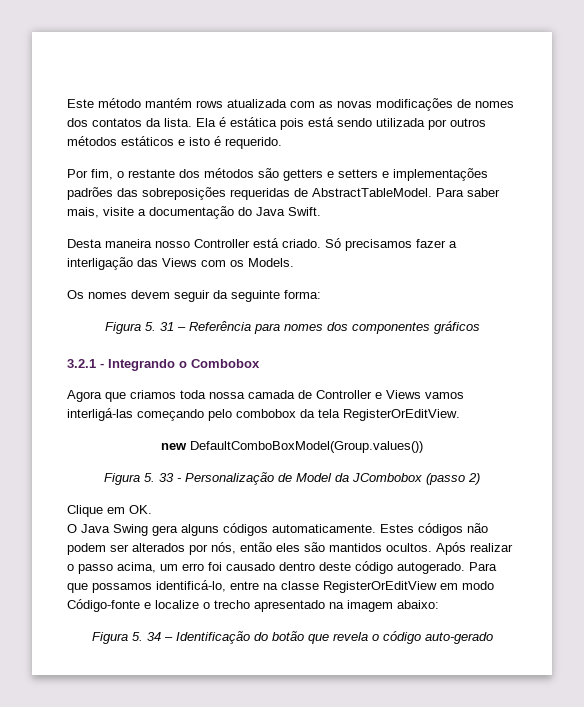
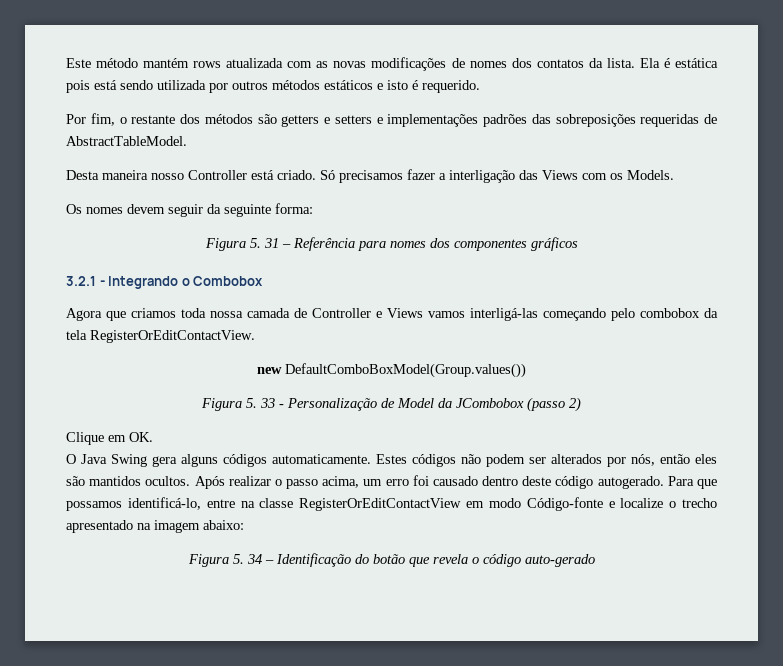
- Para saber mais, visite a documentação do Java Swift.
- Agora que criamos toda nossa camada de Controller e Views vamos interligá-las começando pelo combobox da tela RegisterOrEditView.
+ Agora que criamos toda nossa camada de Controller e Views vamos interligá-las começando pelo combobox da tela RegisterOrEditContactView.
- Para que possamos identificá-lo, entre na classe RegisterOrEditView em modo Código-fonte e localize o trecho apresentado na imagem abaixo:
+ Para que possamos identificá-lo, entre na classe RegisterOrEditContactView em modo Código-fonte e localize o trecho apresentado na imagem abaixo:

